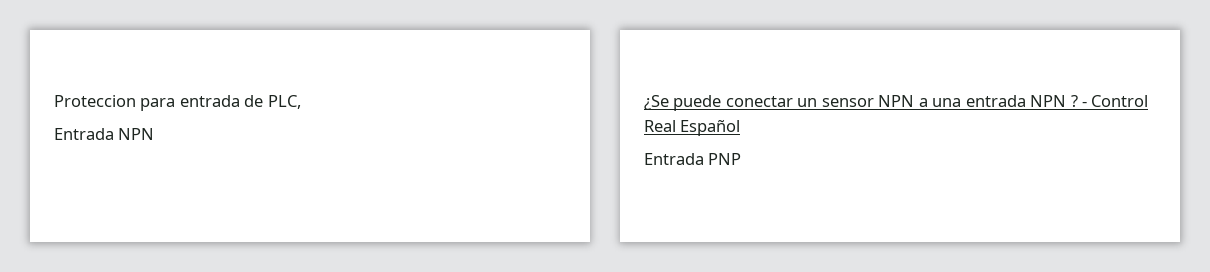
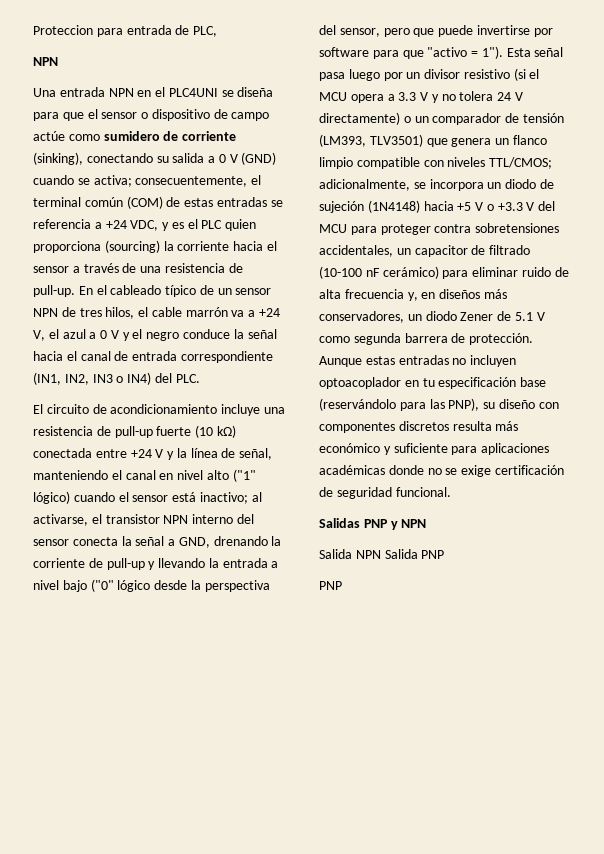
  Proteccion para entrada de PLC,
- Entrada NPN
- ¿Se puede conectar un sensor NPN a una entrada NPN ? - Control Real Español
- Entrada PNP
+ NPN
+ Una entrada NPN en el PLC4UNI se diseña para que el sensor o dispositivo de campo actúe como sumidero de corriente (sinking), conectando su salida a 0 V (GND) cuando se activa; consecuentemente, el terminal común (COM) de estas entradas se referencia a +24 VDC, y es el PLC quien proporciona (sourcing) la corriente hacia el sensor a través de una resistencia de pull-up. En el cableado típico de un sensor NPN de tres hilos, el cable marrón va a +24 V, el azul a 0 V y el negro conduce la señal hacia el canal de entrada correspondiente (IN1, IN2, IN3 o IN4) del PLC.
+ El circuito de acondicionamiento incluye una resistencia de pull-up fuerte (10 kΩ) conectada entre +24 V y la línea de señal, manteniendo el canal en nivel alto ("1" lógico) cuando el sensor está inactivo; al activarse, el transistor NPN interno del sensor conecta la señal a GND, drenando la corriente de pull-up y llevando la entrada a nivel bajo ("0" lógico desde la perspectiva del sensor, pero que puede invertirse por software para que "activo = 1"). Esta señal pasa luego por un divisor resistivo (si el MCU opera a 3.3 V y no tolera 24 V directamente) o un comparador de tensión (LM393, TLV3501) que genera un flanco limpio compatible con niveles TTL/CMOS; adicionalmente, se incorpora un diodo de sujeción (1N4148) hacia +5 V o +3.3 V del MCU para proteger contra sobretensiones accidentales, un capacitor de filtrado (10-100 nF cerámico) para eliminar ruido de alta frecuencia y, en diseños más conservadores, un diodo Zener de 5.1 V como segunda barrera de protección. Aunque estas entradas no incluyen optoacoplador en tu especificación base (reservándolo para las PNP), su diseño con componentes discretos resulta más económico y suficiente para aplicaciones académicas donde no se exige certificación de seguridad funcional.
+ Salidas PNP y NPN
+ Salida NPN Salida PNP
+ PNP

